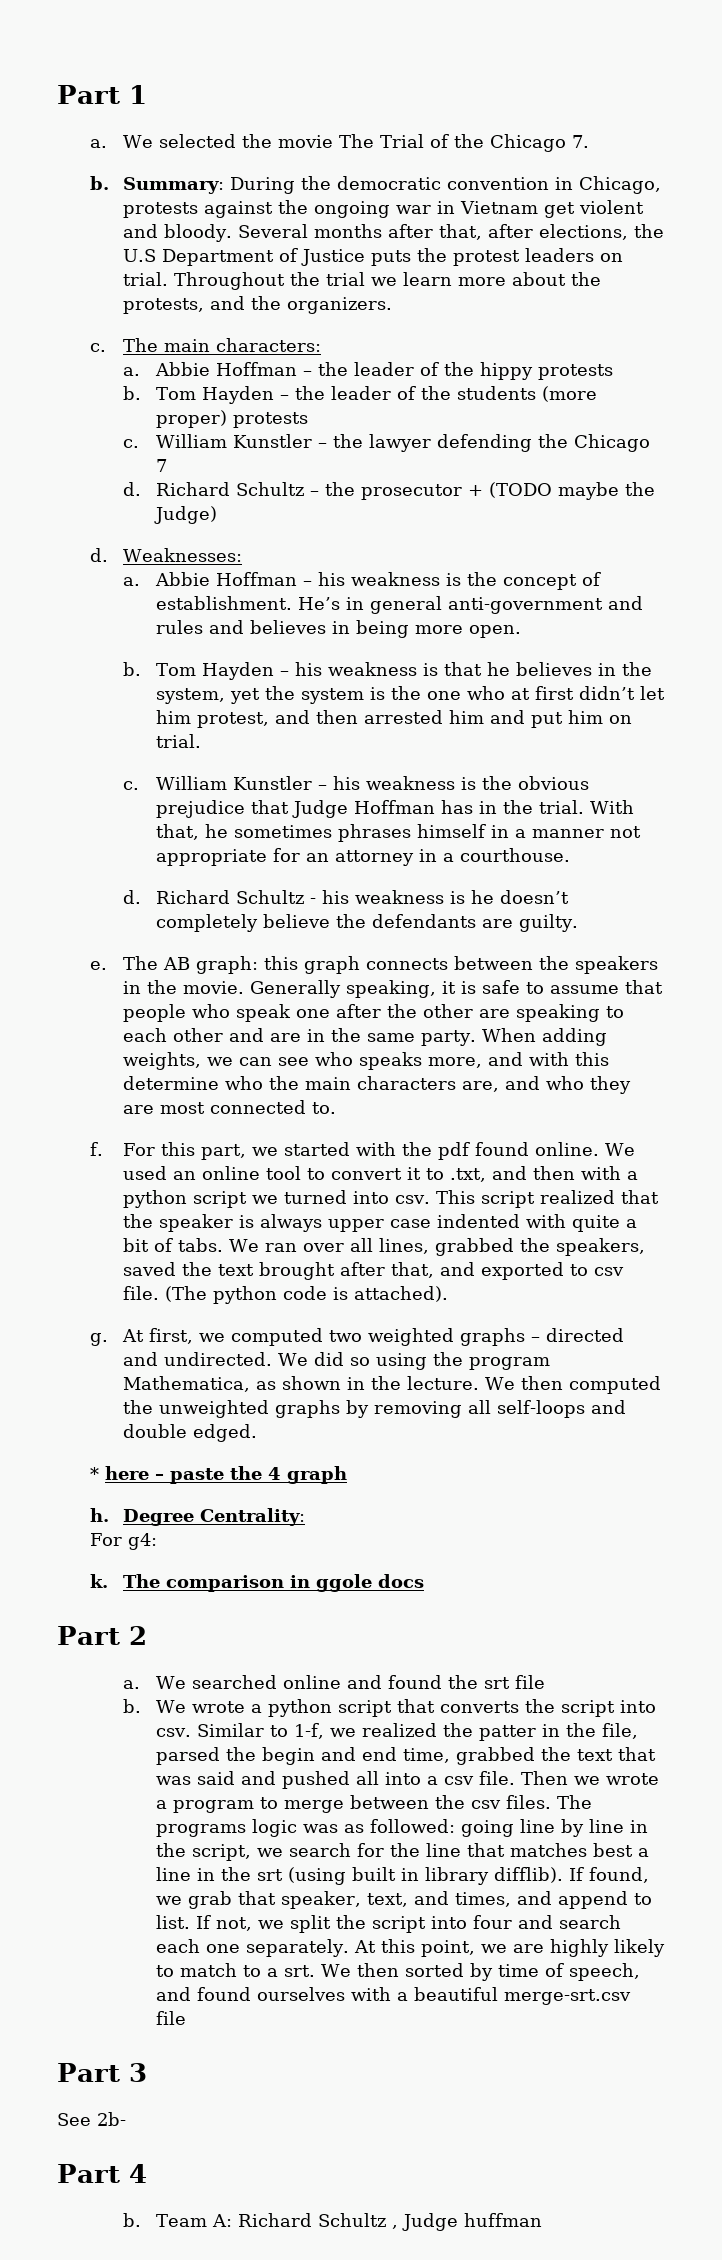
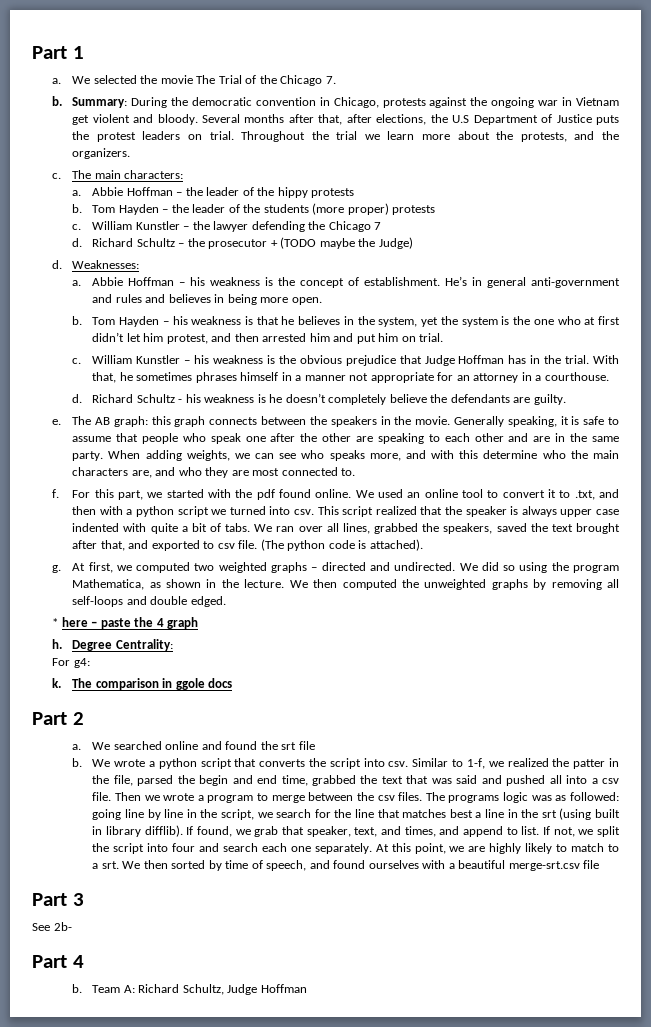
- Team A: Richard Schultz , Judge huffman
+ Team A: Richard Schultz, Judge Hoffman

